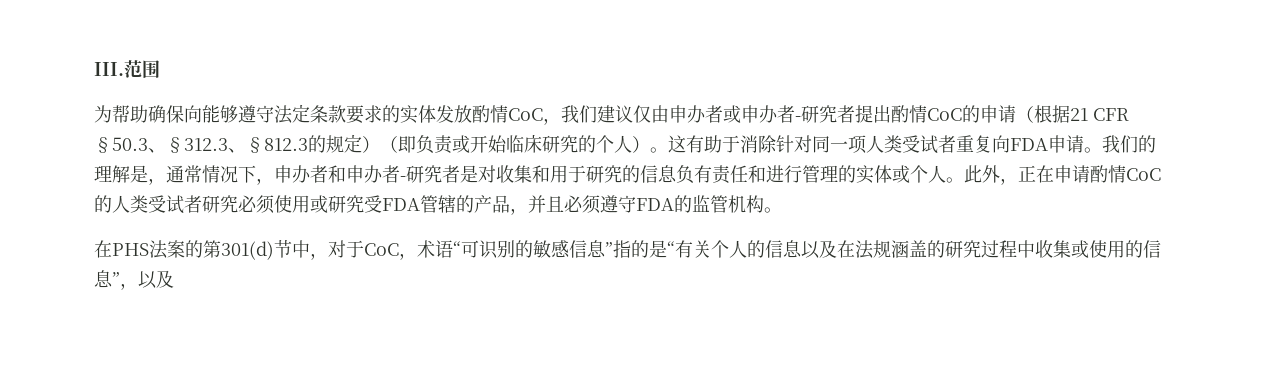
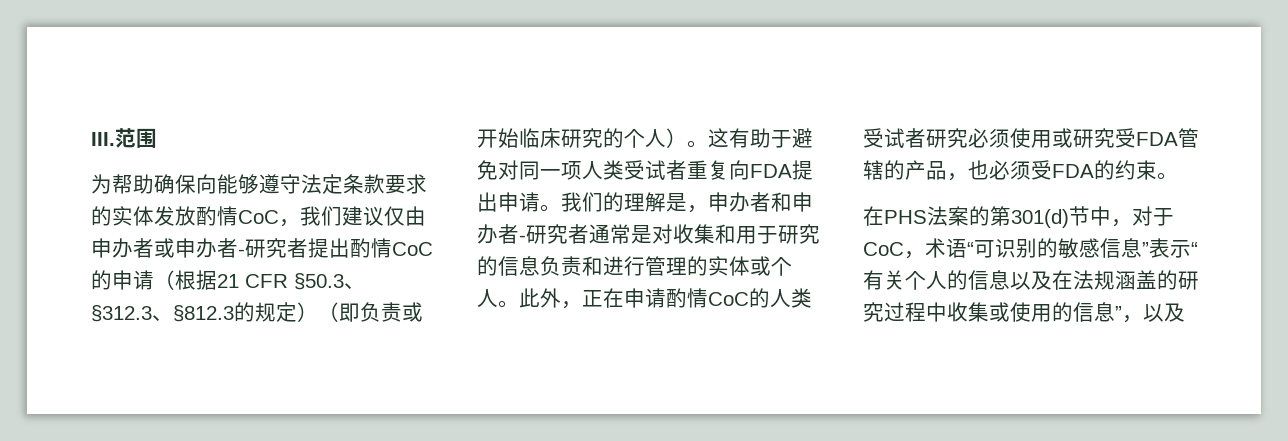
- 这有助于消除针对同一项人类受试者重复向FDA申请。
+ 这有助于避免对同一项人类受试者重复向FDA提出申请。
- 我们的理解是，通常情况下，申办者和申办者-研究者是对收集和用于研究的信息负有责任和进行管理的实体或个人。
+ 我们的理解是，申办者和申办者-研究者通常是对收集和用于研究的信息负责和进行管理的实体或个人。
- 此外，正在申请酌情CoC的人类受试者研究必须使用或研究受FDA管辖的产品，并且必须遵守FDA的监管机构。
+ 此外，正在申请酌情CoC的人类受试者研究必须使用或研究受FDA管辖的产品，也必须受FDA的约束。
- 在PHS法案的第301(d)节中，对于CoC，术语“可识别的敏感信息”指的是“有关个人的信息以及在法规涵盖的研究过程中收集或使用的信息”，以及
+ 在PHS法案的第301(d)节中，对于CoC，术语“可识别的敏感信息”表示“有关个人的信息以及在法规涵盖的研究过程中收集或使用的信息”，以及

